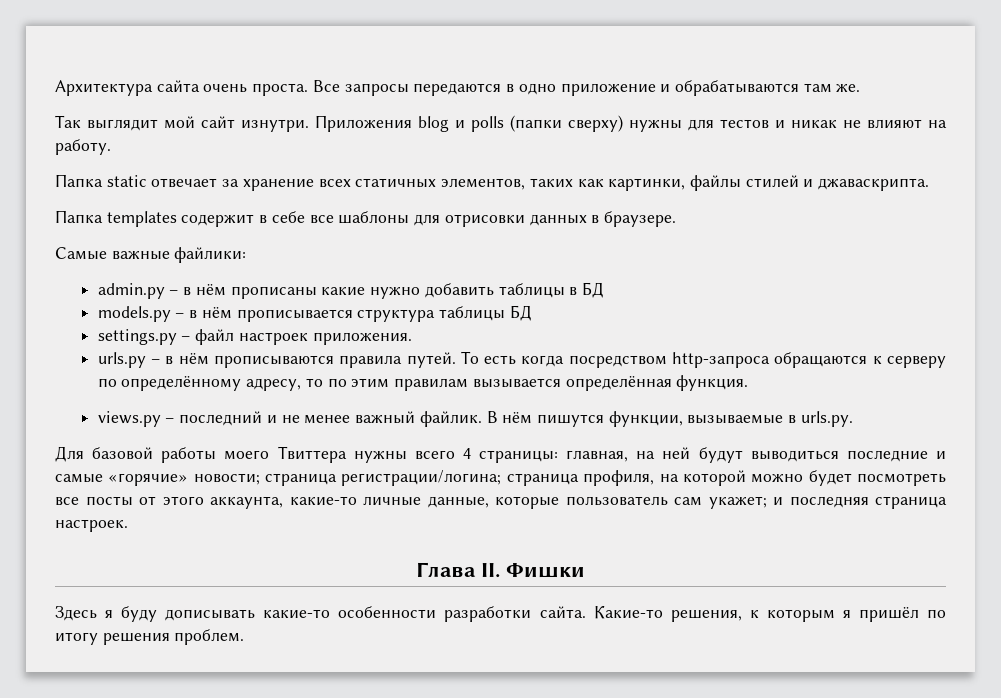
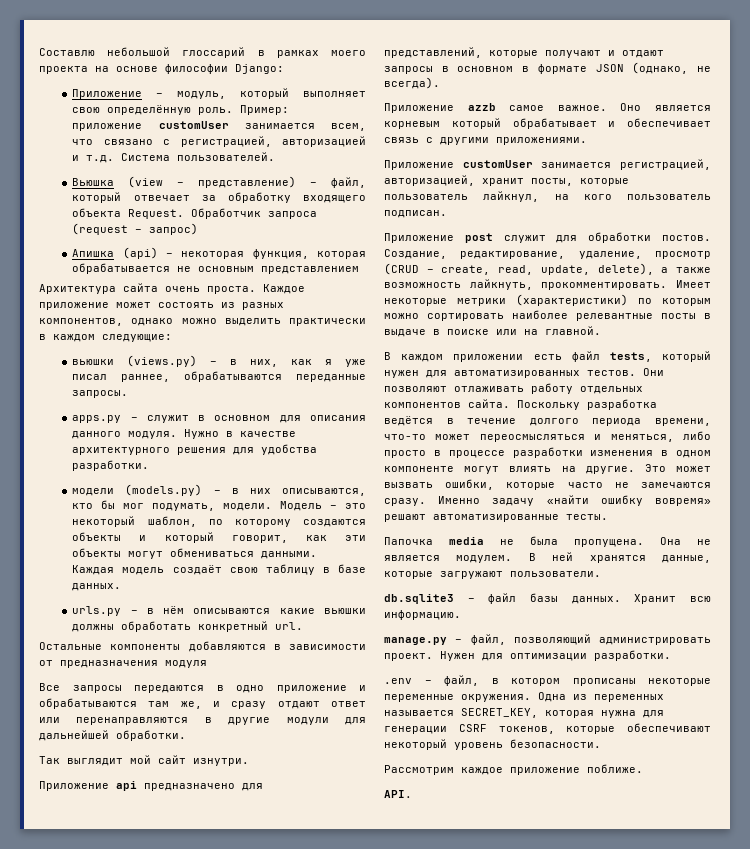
- Архитектура сайта очень проста. Все запросы передаются в одно приложение и обрабатываются там же.
+ Составлю небольшой глоссарий в рамках моего проекта на основе философии Django:
+ Приложение – модуль, который выполняет свою определённую роль. Пример: приложение customUser занимается всем, что связано с регистрацией, авторизацией и т.д. Система пользователей.
+ Вьюшка (view – представление) – файл, который отвечает за обработку входящего объекта Request. Обработчик запроса (request – запрос)
+ Апишка (api) – некоторая функция, которая обрабатывается не основным представлением
+ Архитектура сайта очень проста. Каждое приложение может состоять из разных компонентов, однако можно выделить практически в каждом следующие:
+ вьюшки (views.py) – в них, как я уже писал раннее, обрабатываются переданные запросы.
+ apps.py – служит в основном для описания данного модуля. Нужно в качестве архитектурного решения для удобства разработки.
+ модели (models.py) – в них описываются, кто бы мог подумать, модели. Модель – это некоторый шаблон, по которому создаются объекты и который говорит, как эти объекты могут обмениваться данными. Каждая модель создаёт свою таблицу в базе данных.
+ urls.py – в нём описываются какие вьюшки должны обработать конкретный url.
+ Остальные компоненты добавляются в зависимости от предназначения модуля
+ Все запросы передаются в одно приложение и обрабатываются там же, и сразу отдают ответ или перенаправляются в другие модули для дальнейшей обработки.
- Так выглядит мой сайт изнутри. Приложения blog и polls (папки сверху) нужны для тестов и никак не влияют на работу.
- Папка static отвечает за хранение всех статичных элементов, таких как картинки, файлы стилей и джаваскрипта.
- Папка templates содержит в себе все шаблоны для отрисовки данных в браузере.
- Самые важные файлики:
- admin.py – в нём прописаны какие нужно добавить таблицы в БД
- models.py – в нём прописывается структура таблицы БД
- settings.py – файл настроек приложения.
- urls.py – в нём прописываются правила путей. То есть когда посредством http-запроса обращаются к серверу по определённому адресу, то по этим правилам вызывается определённая функция.
- views.py – последний и не менее важный файлик. В нём пишутся функции, вызываемые в urls.py.
- Для базовой работы моего Твиттера нужны всего 4 страницы: главная, на ней будут выводиться последние и самые «горячие» новости; страница регистрации/логина; страница профиля, на которой можно будет посмотреть все посты от этого аккаунта, какие-то личные данные, которые пользователь сам укажет; и последняя страница настроек.
- Глава II. Фишки
- Здесь я буду дописывать какие-то особенности разработки сайта. Какие-то решения, к которым я пришёл по итогу решения проблем.
+ Так выглядит мой сайт изнутри.
+ Приложение api предназначено для представлений, которые получают и отдают запросы в основном в формате JSON (однако, не всегда).
+ Приложение azzb самое важное. Оно является корневым который обрабатывает и обеспечивает связь с другими приложениями.
+ Приложение customUser занимается регистрацией, авторизацией, хранит посты, которые пользователь лайкнул, на кого пользователь подписан.
+ Приложение post служит для обработки постов. Создание, редактирование, удаление, просмотр (CRUD – create, read, update, delete), а также возможность лайкнуть, прокомментировать. Имеет некоторые метрики (характеристики) по которым можно сортировать наиболее релевантные посты в выдаче в поиске или на главной.
+ В каждом приложении есть файл tests, который нужен для автоматизированных тестов. Они позволяют отлаживать работу отдельных компонентов сайта. Поскольку разработка ведётся в течение долгого периода времени, что-то может переосмысляться и меняться, либо просто в процессе разработки изменения в одном компоненте могут влиять на другие. Это может вызвать ошибки, которые часто не замечаются сразу. Именно задачу «найти ошибку вовремя» решают автоматизированные тесты.
+ Папочка media не была пропущена. Она не является модулем. В ней хранятся данные, которые загружают пользователи.
+ db.sqlite3 – файл базы данных. Хранит всю информацию.
+ manage.py – файл, позволяющий администрировать проект. Нужен для оптимизации разработки.
+ .env – файл, в котором прописаны некоторые переменные окружения. Одна из переменных называется SECRET_KEY, которая нужна для генерации CSRF токенов, которые обеспечивают некоторый уровень безопасности.
+ Рассмотрим каждое приложение поближе.
+ API.

